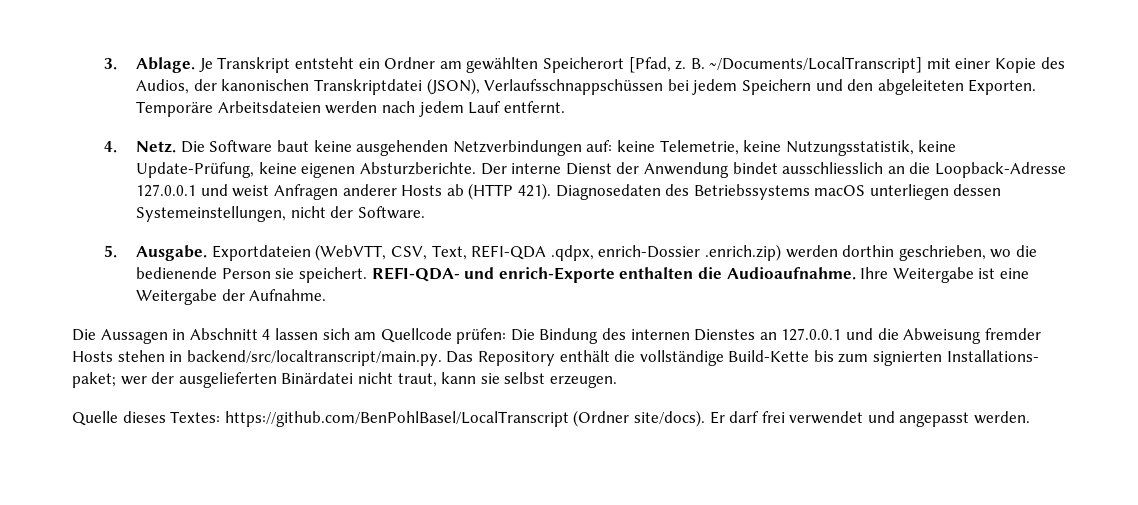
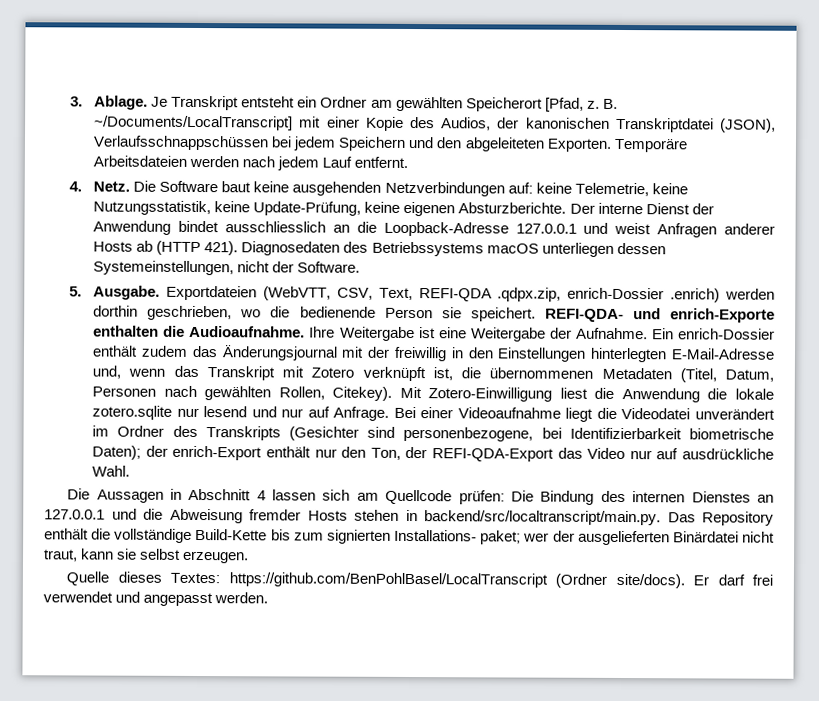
- Exportdateien (WebVTT, CSV, Text, REFI-QDA .qdpx, enrich-Dossier .enrich.zip) werden dorthin geschrieben, wo die bedienende Person sie speichert.
+ Exportdateien (WebVTT, CSV, Text, REFI-QDA .qdpx.zip, enrich-Dossier .enrich) werden dorthin geschrieben, wo die bedienende Person sie speichert.
+ Ein enrich-Dossier enthält zudem das Änderungsjournal mit der freiwillig in den Einstellungen hinterlegten E-Mail-Adresse und, wenn das Transkript mit Zotero verknüpft ist, die übernommenen Metadaten (Titel, Datum, Personen nach gewählten Rollen, Citekey). Mit Zotero-Einwilligung liest die Anwendung die lokale zotero.sqlite nur lesend und nur auf Anfrage. Bei einer Videoaufnahme liegt die Videodatei unverändert im Ordner des Transkripts (Gesichter sind personenbezogene, bei Identifizierbarkeit biometrische Daten); der enrich-Export enthält nur den Ton, der REFI-QDA-Export das Video nur auf ausdrückliche Wahl.

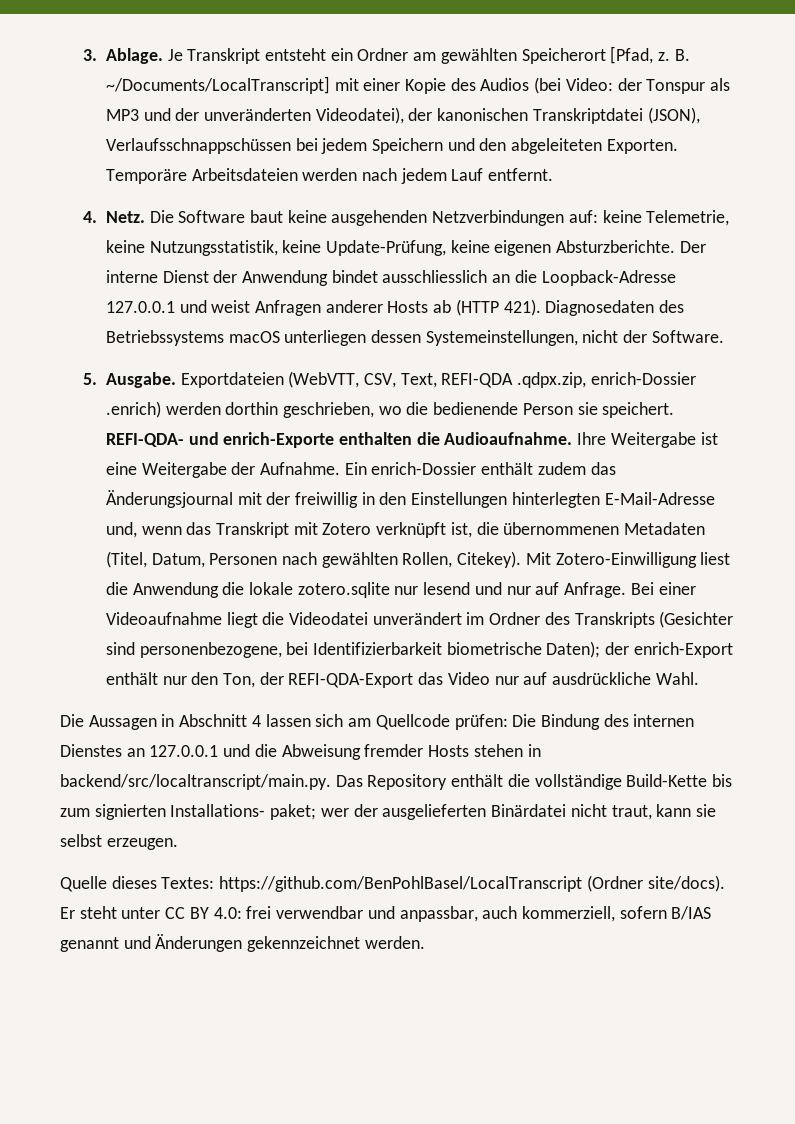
- B. ~/Documents/LocalTranscript] mit einer Kopie des Audios, der kanonischen Transkriptdatei (JSON), Verlaufsschnappschüssen bei jedem Speichern und den abgeleiteten Exporten.
+ B. ~/Documents/LocalTranscript] mit einer Kopie des Audios (bei Video: der Tonspur als MP3 und der unveränderten Videodatei), der kanonischen Transkriptdatei (JSON), Verlaufsschnappschüssen bei jedem Speichern und den abgeleiteten Exporten.
- Er darf frei verwendet und angepasst werden.
+ Er steht unter CC BY 4.0: frei verwendbar und anpassbar, auch kommerziell, sofern B/IAS genannt und Änderungen gekennzeichnet werden.

